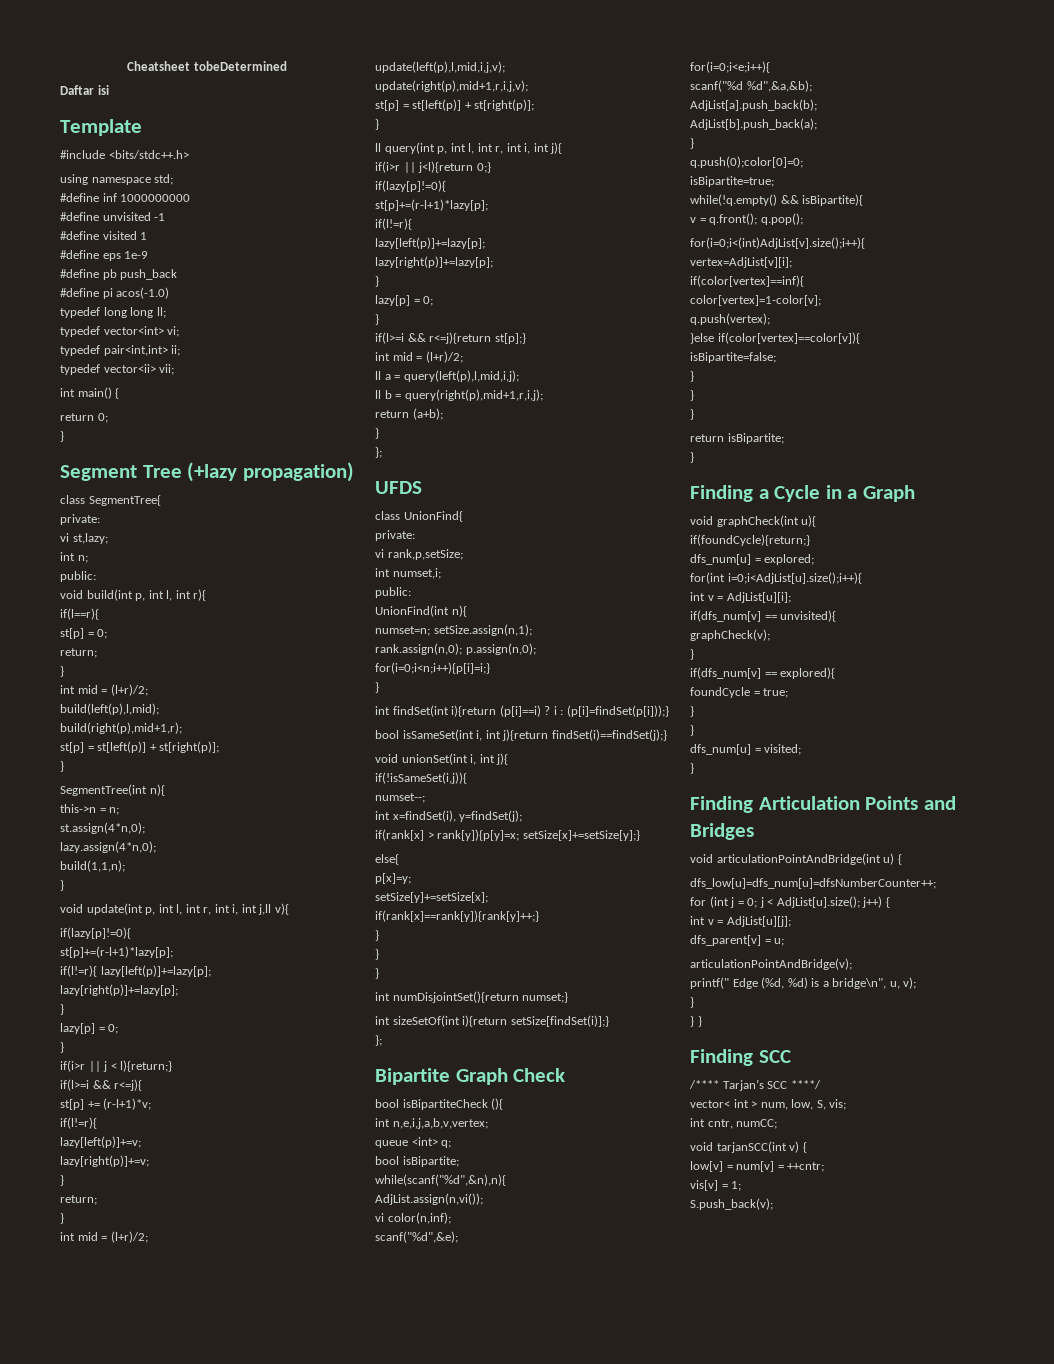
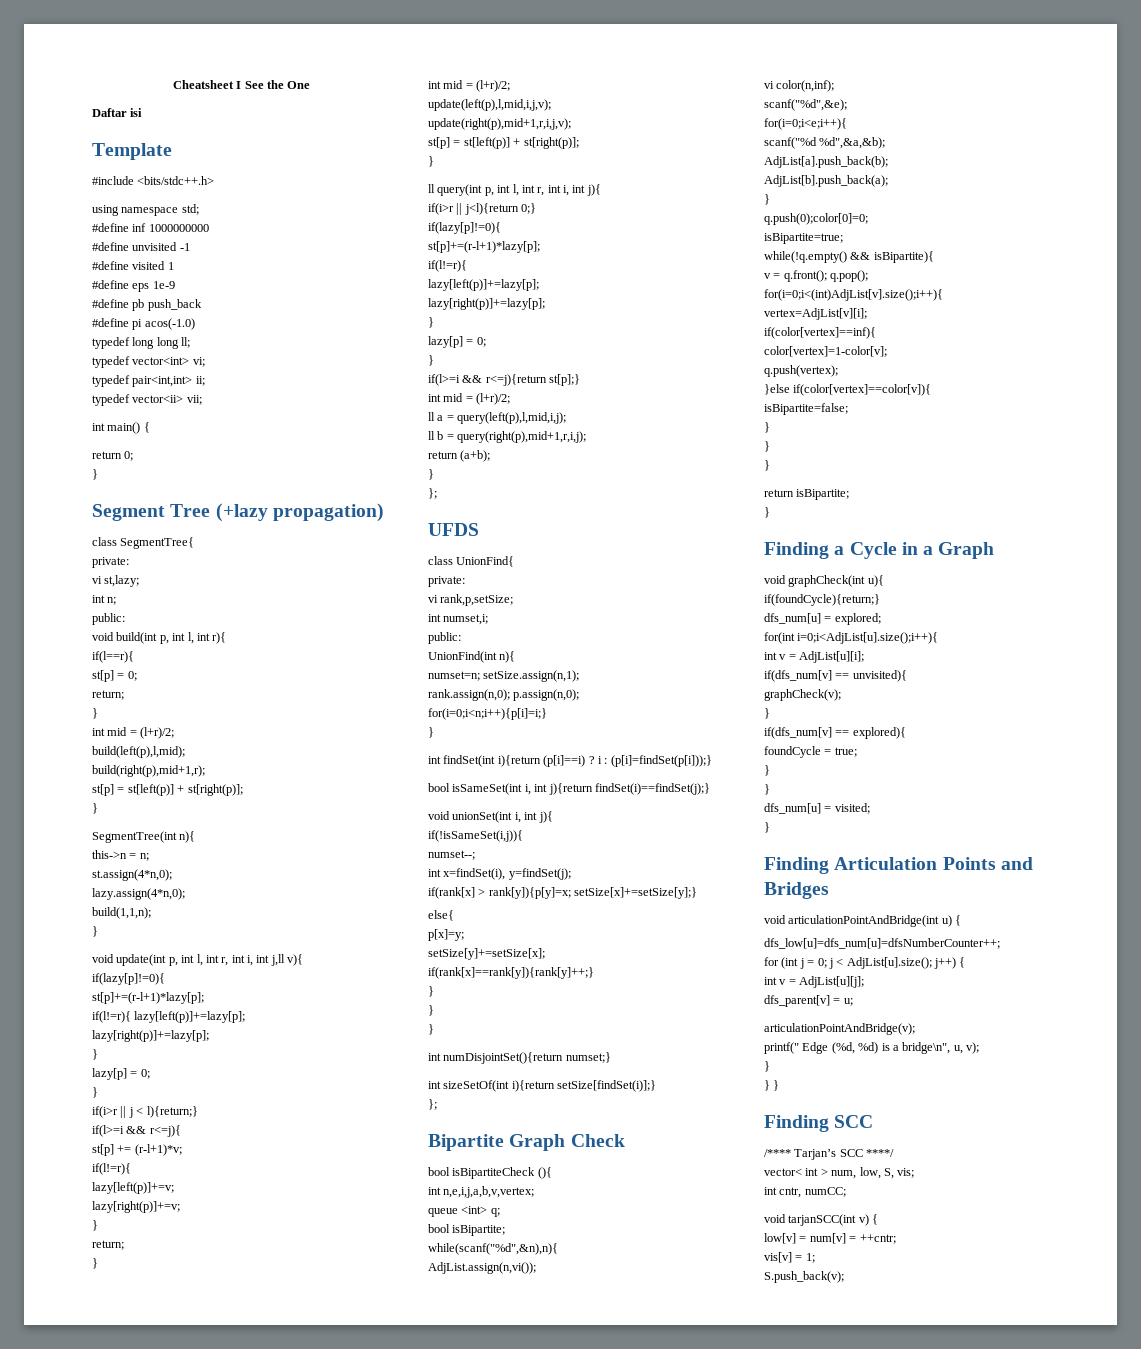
- Cheatsheet tobeDetermined
+ Cheatsheet I See the One

